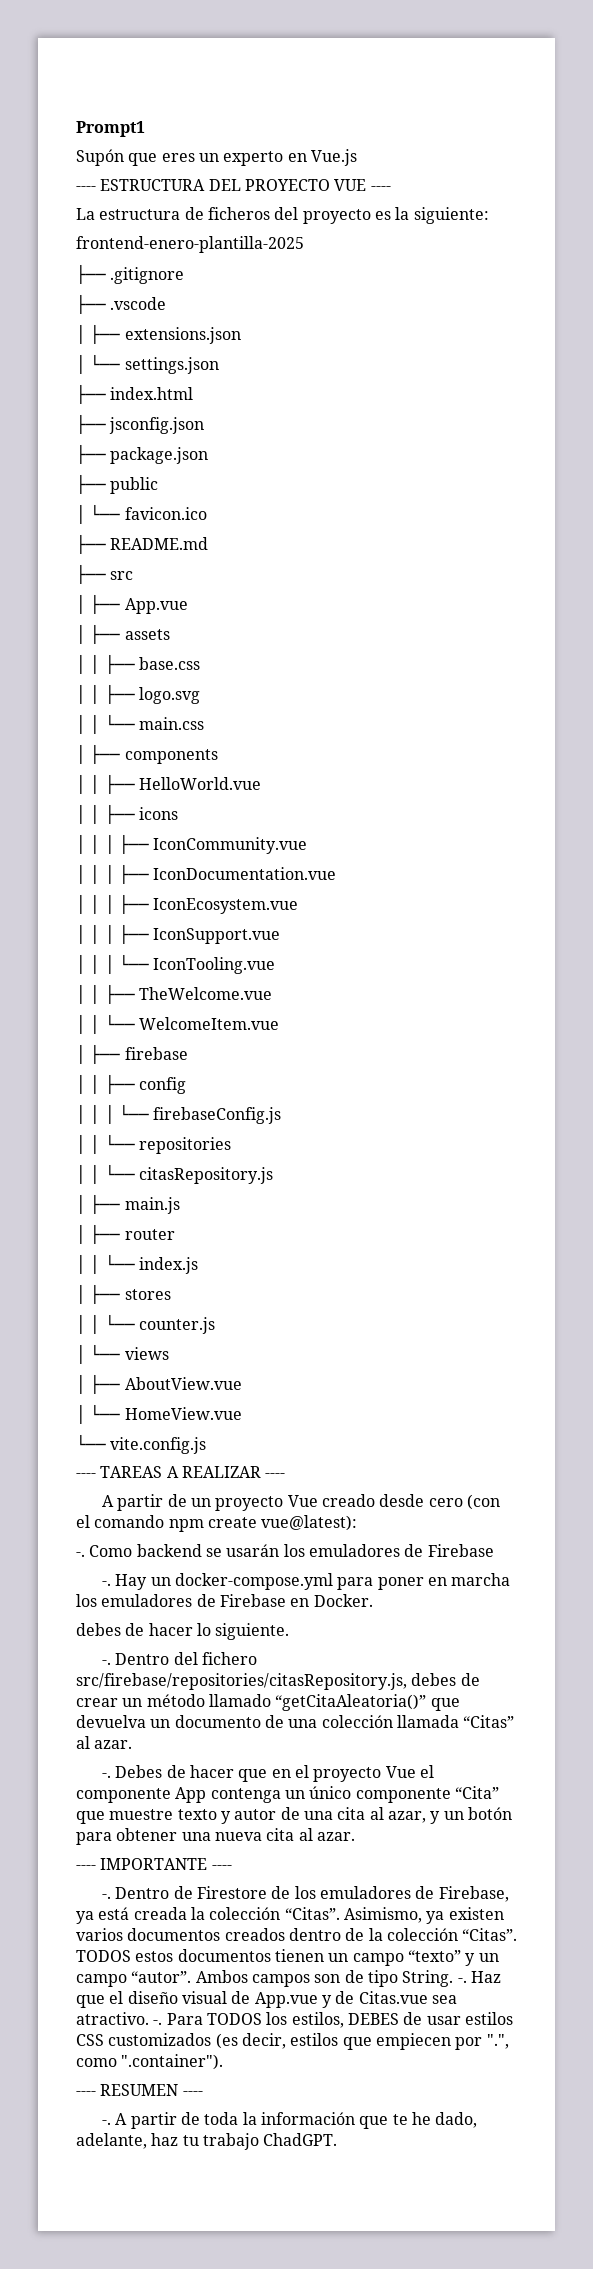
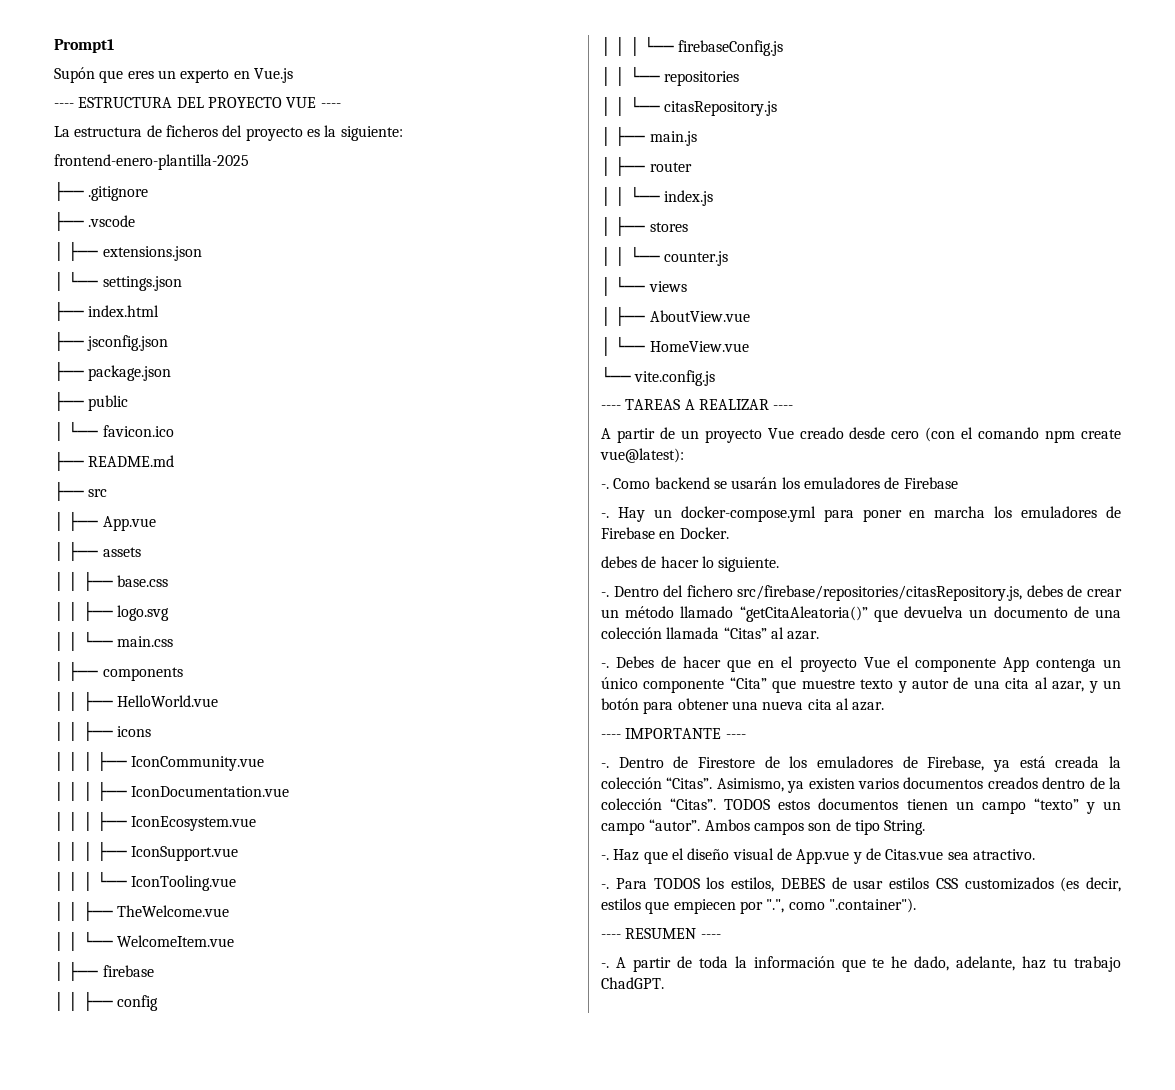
- Ambos campos son de tipo String. -.
+ Ambos campos son de tipo String.
+ -.
- Haz que el diseño visual de App.vue y de Citas.vue sea atractivo. -.
+ Haz que el diseño visual de App.vue y de Citas.vue sea atractivo.
+ -.

